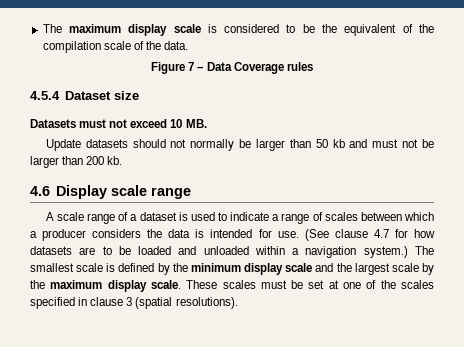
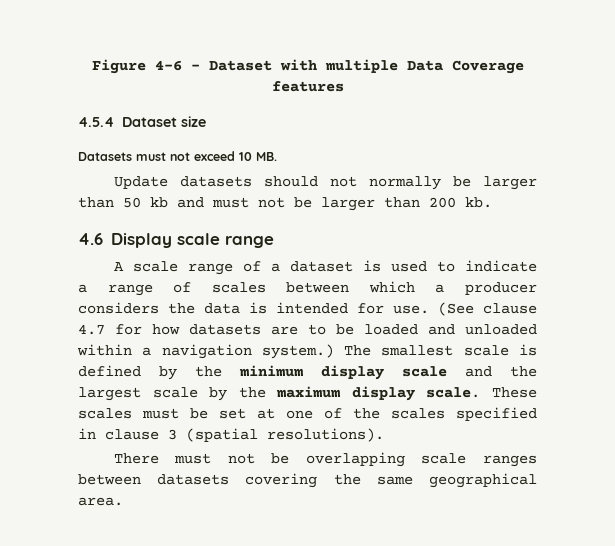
- The maximum display scale is considered to be the equivalent of the compilation scale of the data.
- Figure 7 – Data Coverage rules
+ Figure 4-6 – Dataset with multiple Data Coverage features
+ There must not be overlapping scale ranges between datasets covering the same geographical area.

